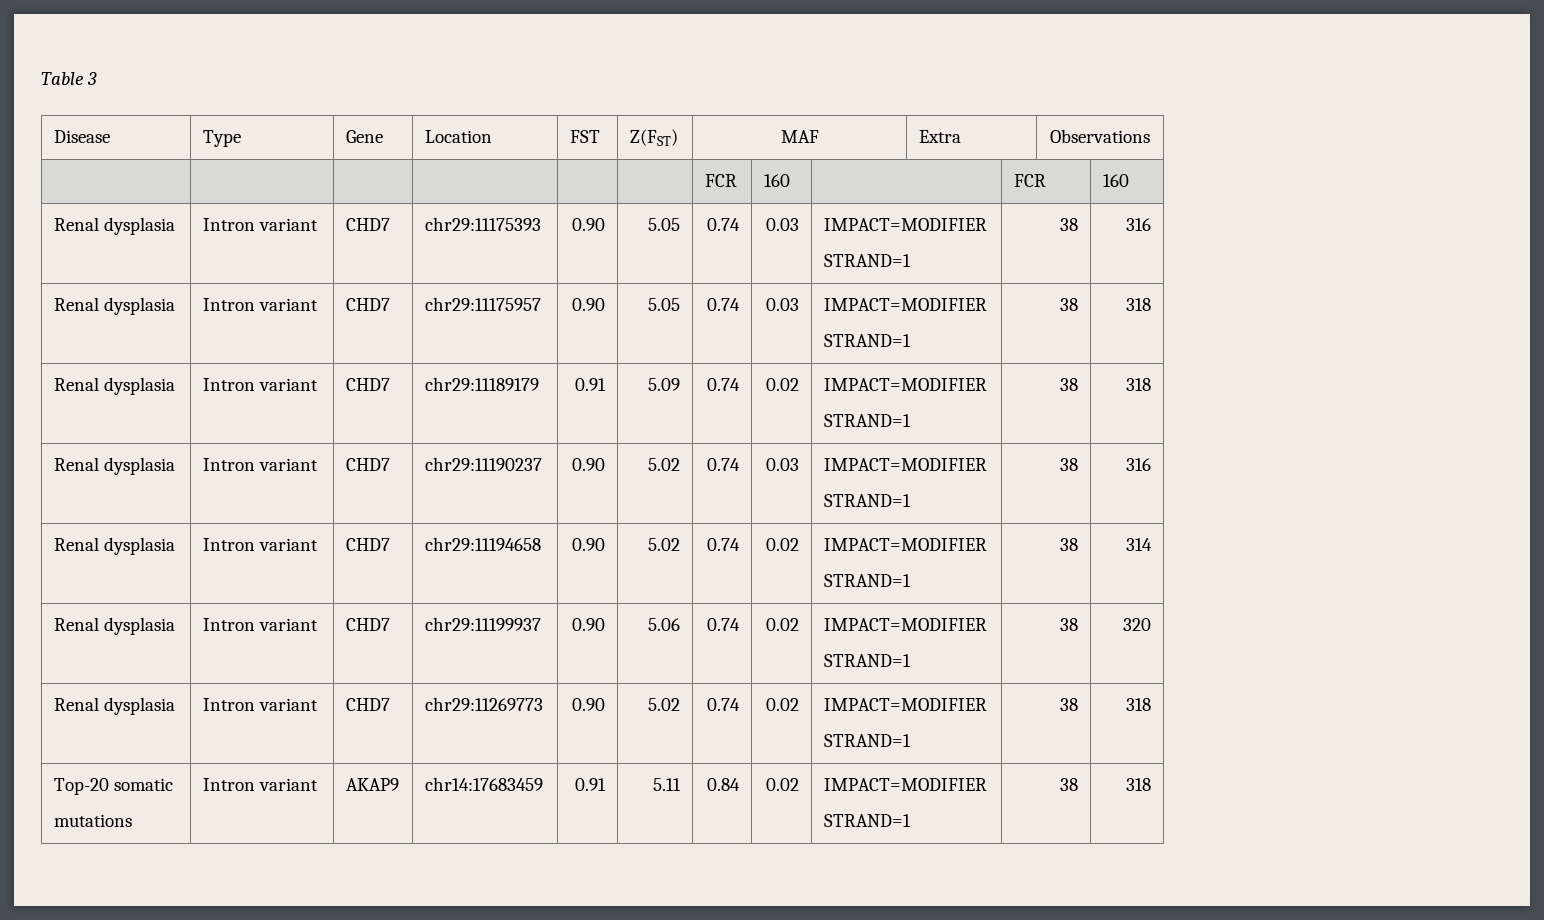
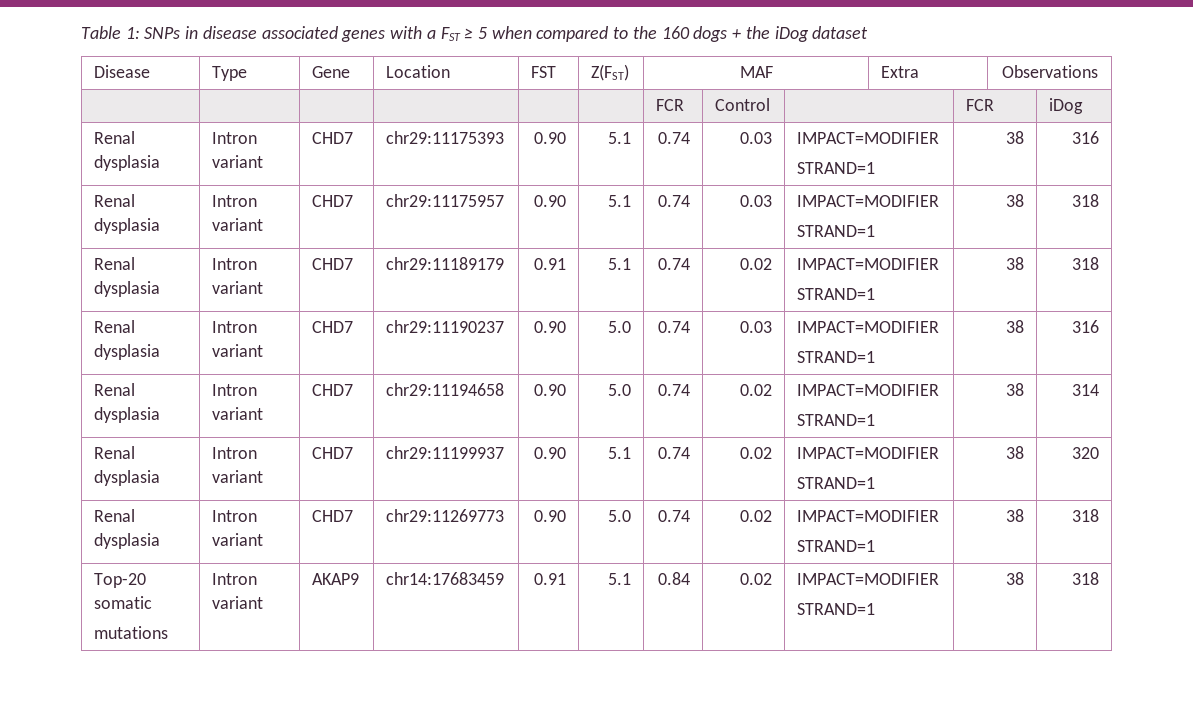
- Table 3
+ Table 1: SNPs in disease associated genes with a FST ≥ 5 when compared to the 160 dogs + the iDog dataset
- | | | | | | FCR | 160 | | FCR | 160
+ | | | | | | FCR | Control | | FCR | iDog
- Renal dysplasia | Intron variant | CHD7 | chr29:11175393 | 0.90 | 5.05 | 0.74 | 0.03 | IMPACT=MODIFIER
+ Renal dysplasia | Intron variant | CHD7 | chr29:11175393 | 0.90 | 5.1 | 0.74 | 0.03 | IMPACT=MODIFIER
- Renal dysplasia | Intron variant | CHD7 | chr29:11175957 | 0.90 | 5.05 | 0.74 | 0.03 | IMPACT=MODIFIER
+ Renal dysplasia | Intron variant | CHD7 | chr29:11175957 | 0.90 | 5.1 | 0.74 | 0.03 | IMPACT=MODIFIER
- Renal dysplasia | Intron variant | CHD7 | chr29:11189179 | 0.91 | 5.09 | 0.74 | 0.02 | IMPACT=MODIFIER
+ Renal dysplasia | Intron variant | CHD7 | chr29:11189179 | 0.91 | 5.1 | 0.74 | 0.02 | IMPACT=MODIFIER
- Renal dysplasia | Intron variant | CHD7 | chr29:11190237 | 0.90 | 5.02 | 0.74 | 0.03 | IMPACT=MODIFIER
+ Renal dysplasia | Intron variant | CHD7 | chr29:11190237 | 0.90 | 5.0 | 0.74 | 0.03 | IMPACT=MODIFIER
- Renal dysplasia | Intron variant | CHD7 | chr29:11194658 | 0.90 | 5.02 | 0.74 | 0.02 | IMPACT=MODIFIER
+ Renal dysplasia | Intron variant | CHD7 | chr29:11194658 | 0.90 | 5.0 | 0.74 | 0.02 | IMPACT=MODIFIER
- Renal dysplasia | Intron variant | CHD7 | chr29:11199937 | 0.90 | 5.06 | 0.74 | 0.02 | IMPACT=MODIFIER
+ Renal dysplasia | Intron variant | CHD7 | chr29:11199937 | 0.90 | 5.1 | 0.74 | 0.02 | IMPACT=MODIFIER
- Renal dysplasia | Intron variant | CHD7 | chr29:11269773 | 0.90 | 5.02 | 0.74 | 0.02 | IMPACT=MODIFIER
+ Renal dysplasia | Intron variant | CHD7 | chr29:11269773 | 0.90 | 5.0 | 0.74 | 0.02 | IMPACT=MODIFIER
  Top-20 somatic
- mutations | Intron variant | AKAP9 | chr14:17683459 | 0.91 | 5.11 | 0.84 | 0.02 | IMPACT=MODIFIER
+ mutations | Intron variant | AKAP9 | chr14:17683459 | 0.91 | 5.1 | 0.84 | 0.02 | IMPACT=MODIFIER

